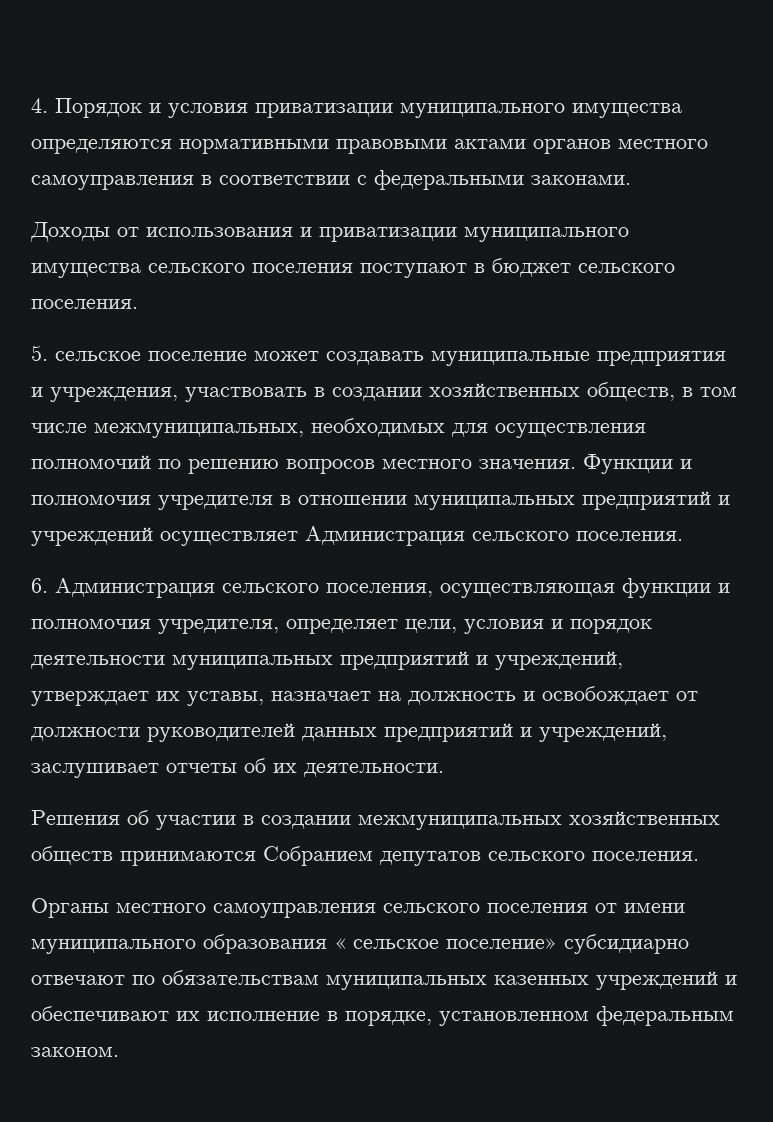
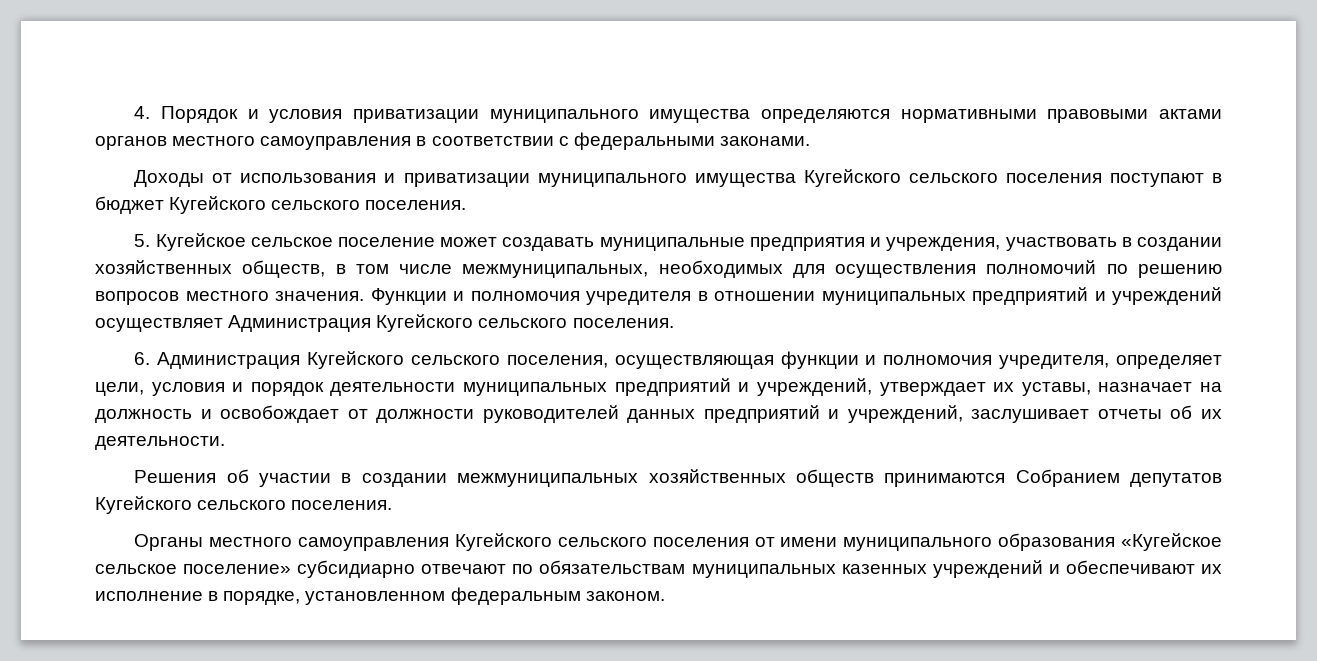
- Доходы от использования и приватизации муниципального имущества сельского поселения поступают в бюджет сельского поселения.
+ Доходы от использования и приватизации муниципального имущества Кугейского сельского поселения поступают в бюджет Кугейского сельского поселения.
- 5. сельское поселение может создавать муниципальные предприятия и учреждения, участвовать в создании хозяйственных обществ, в том числе межмуниципальных, необходимых для осуществления полномочий по решению вопросов местного значения.
+ 5. Кугейское сельское поселение может создавать муниципальные предприятия и учреждения, участвовать в создании хозяйственных обществ, в том числе межмуниципальных, необходимых для осуществления полномочий по решению вопросов местного значения.
- Функции и полномочия учредителя в отношении муниципальных предприятий и учреждений осуществляет Администрация сельского поселения.
+ Функции и полномочия учредителя в отношении муниципальных предприятий и учреждений осуществляет Администрация Кугейского сельского поселения.
- 6. Администрация сельского поселения, осуществляющая функции и полномочия учредителя, определяет цели, условия и порядок деятельности муниципальных предприятий и учреждений, утверждает их уставы, назначает на должность и освобождает от должности руководителей данных предприятий и учреждений, заслушивает отчеты об их деятельности.
+ 6. Администрация Кугейского сельского поселения, осуществляющая функции и полномочия учредителя, определяет цели, условия и порядок деятельности муниципальных предприятий и учреждений, утверждает их уставы, назначает на должность и освобождает от должности руководителей данных предприятий и учреждений, заслушивает отчеты об их деятельности.
- Решения об участии в создании межмуниципальных хозяйственных обществ принимаются Собранием депутатов сельского поселения.
+ Решения об участии в создании межмуниципальных хозяйственных обществ принимаются Собранием депутатов Кугейского сельского поселения.
- Органы местного самоуправления сельского поселения от имени муниципального образования « сельское поселение» субсидиарно отвечают по обязательствам муниципальных казенных учреждений и обеспечивают их исполнение в порядке, установленном федеральным законом.
+ Органы местного самоуправления Кугейского сельского поселения от имени муниципального образования «Кугейское сельское поселение» субсидиарно отвечают по обязательствам муниципальных казенных учреждений и обеспечивают их исполнение в порядке, установленном федеральным законом.

